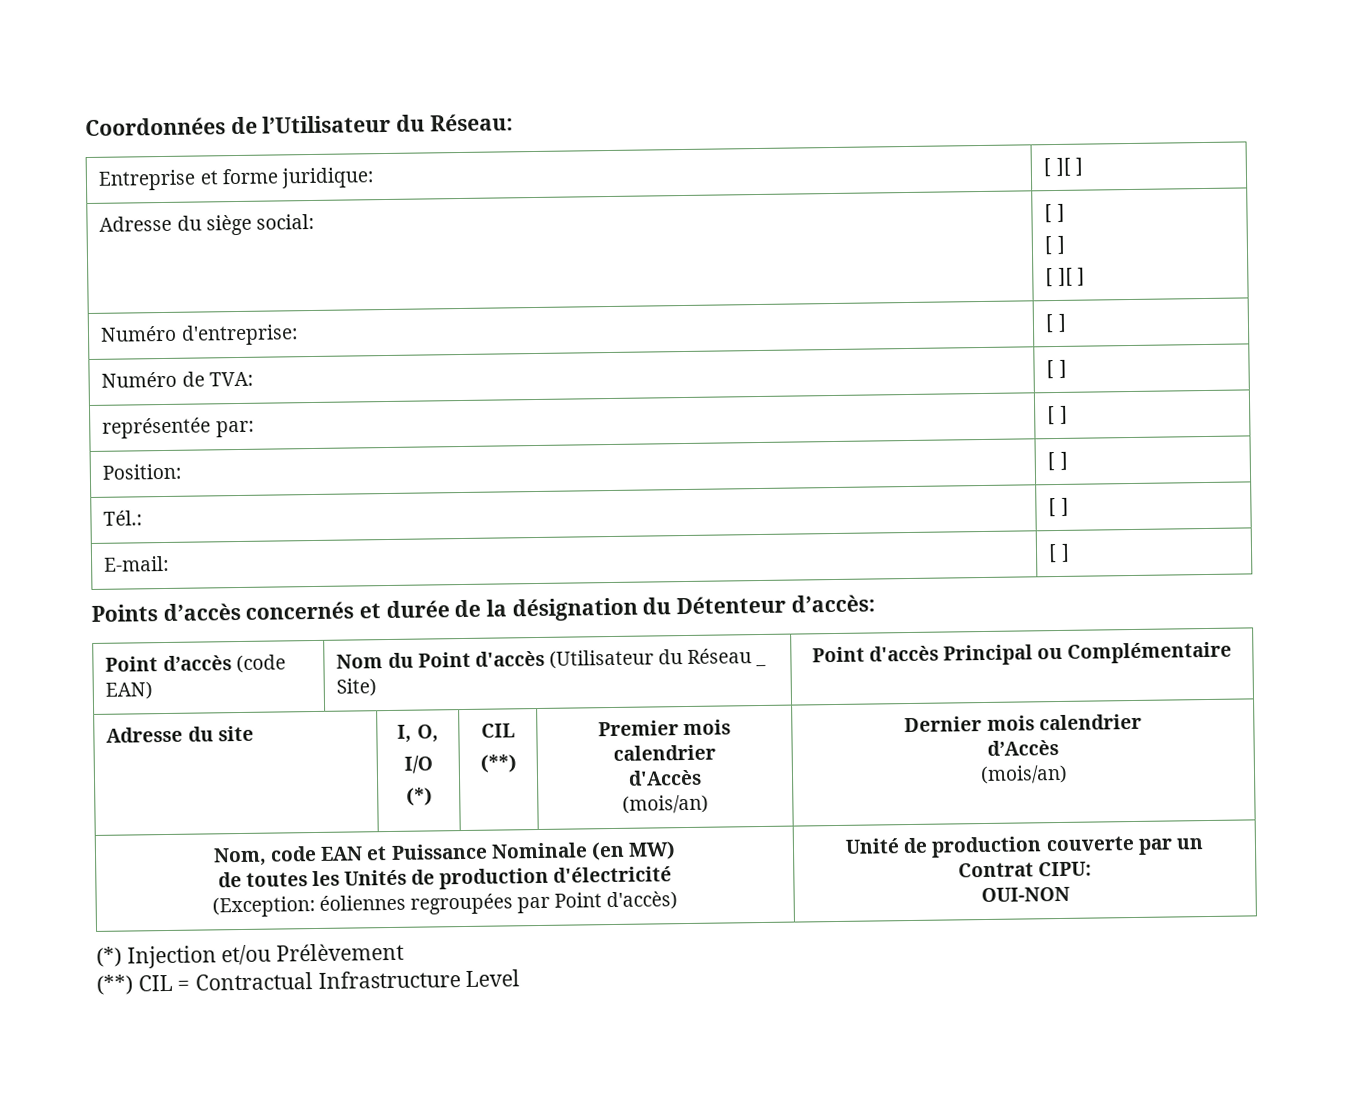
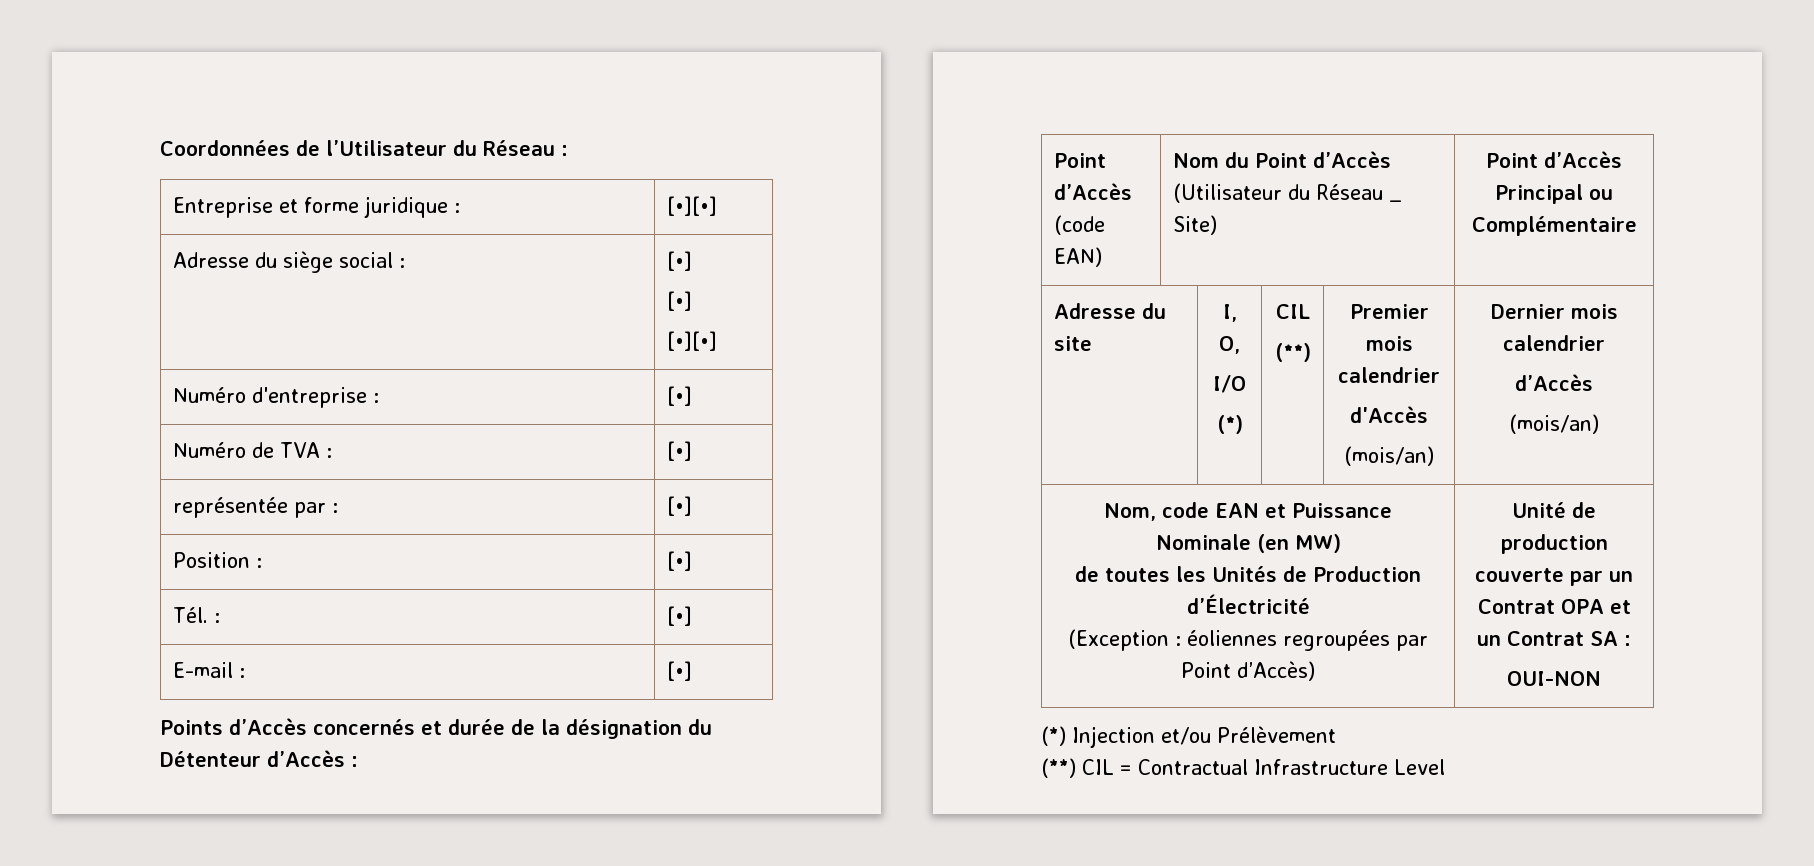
- Coordonnées de l’Utilisateur du Réseau:
+ Coordonnées de l’Utilisateur du Réseau :
- Entreprise et forme juridique: | [ ][ ]
+ Entreprise et forme juridique : | [•][•]
- Adresse du siège social: | [ ]
- [ ]
- [ ][ ]
- Numéro d'entreprise: | [ ]
- Numéro de TVA: | [ ]
- représentée par: | [ ]
- Position: | [ ]
- Tél.: | [ ]
- E-mail: | [ ]
+ Adresse du siège social : | [•]
+ [•]
+ [•][•]
+ Numéro d'entreprise : | [•]
+ Numéro de TVA : | [•]
+ représentée par : | [•]
+ Position : | [•]
+ Tél. : | [•]
+ E-mail : | [•]
- Points d’accès concernés et durée de la désignation du Détenteur d’accès:
- Point d’accès (code EAN) | Nom du Point d'accès (Utilisateur du Réseau _ Site) | Point d'accès Principal ou Complémentaire
+ Points d’Accès concernés et durée de la désignation du Détenteur d’Accès :
+ Point d’Accès (code EAN) | Nom du Point d’Accès (Utilisateur du Réseau _ Site) | Point d’Accès Principal ou Complémentaire
  Nom, code EAN et Puissance Nominale (en MW)
- de toutes les Unités de production d'électricité
- (Exception: éoliennes regroupées par Point d'accès) | Unité de production couverte par un Contrat CIPU:
+ de toutes les Unités de Production d’Électricité
+ (Exception : éoliennes regroupées par Point d’Accès) | Unité de production couverte par un Contrat OPA et un Contrat SA :

